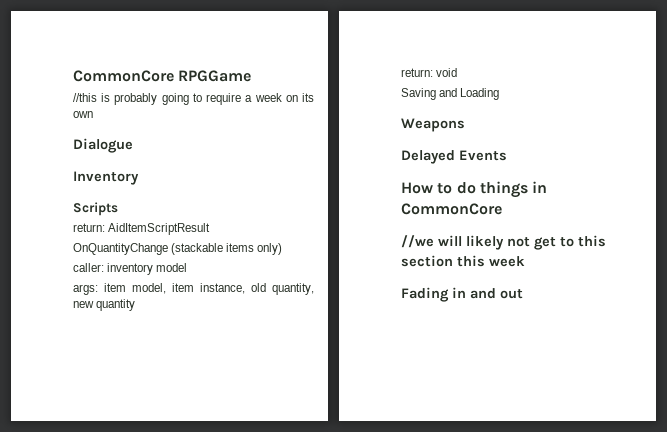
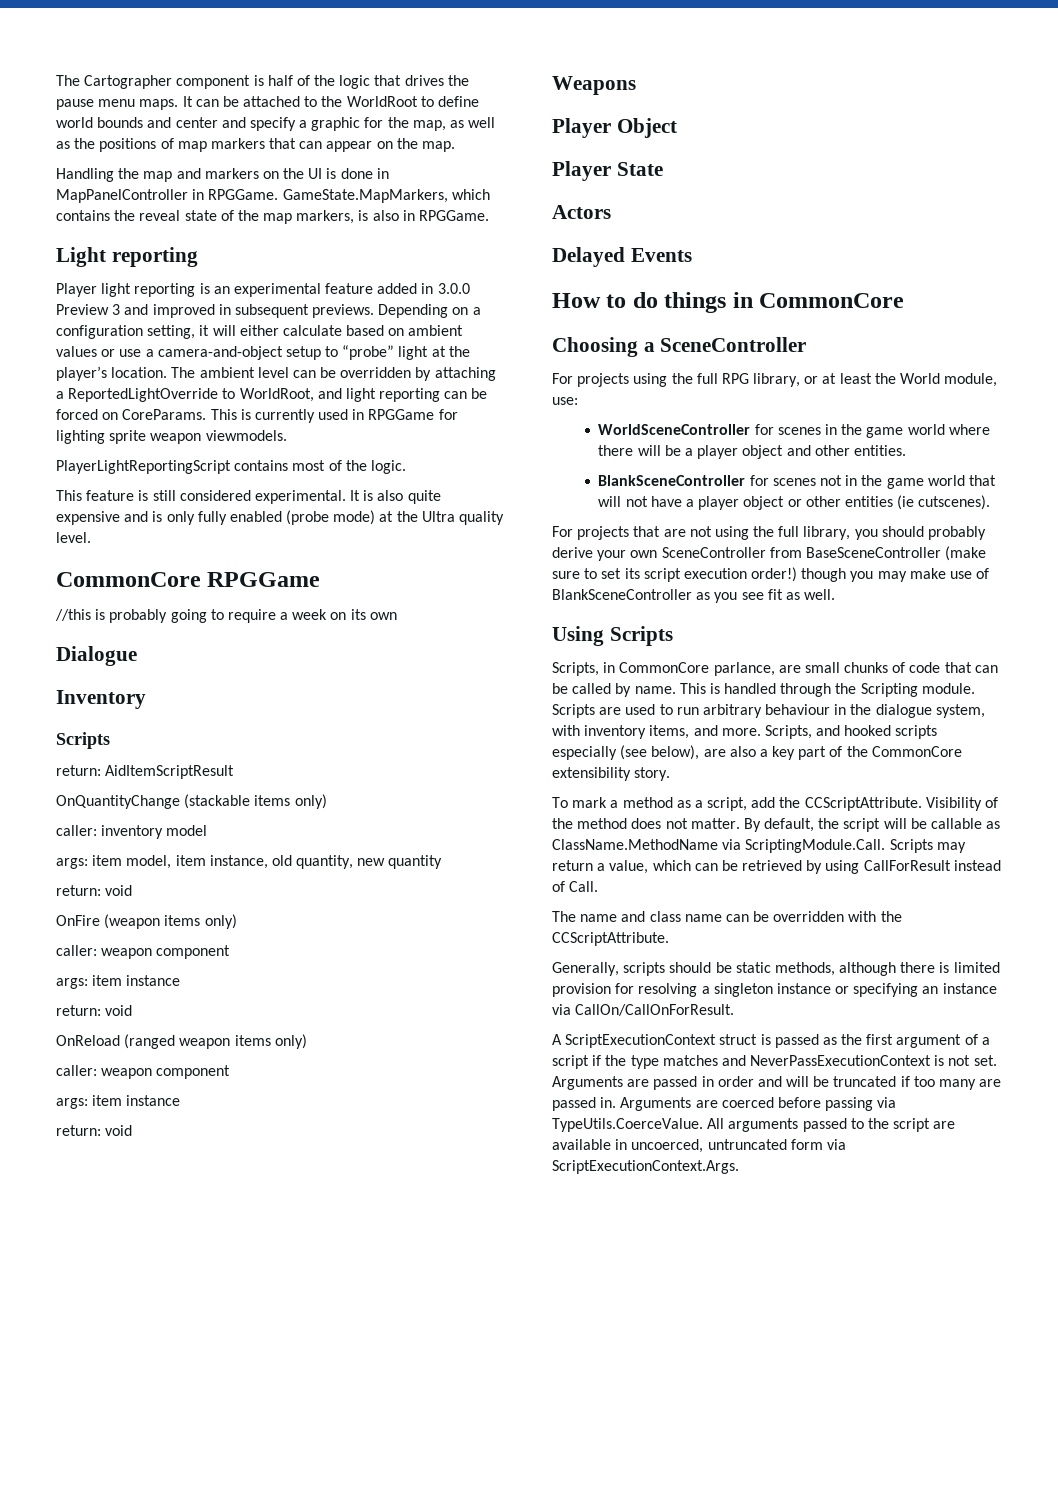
+ The Cartographer component is half of the logic that drives the pause menu maps. It can be attached to the WorldRoot to define world bounds and center and specify a graphic for the map, as well as the positions of map markers that can appear on the map.
+ Handling the map and markers on the UI is done in MapPanelController in RPGGame. GameState.MapMarkers, which contains the reveal state of the map markers, is also in RPGGame.
+ Light reporting
+ Player light reporting is an experimental feature added in 3.0.0 Preview 3 and improved in subsequent previews. Depending on a configuration setting, it will either calculate based on ambient values or use a camera-and-object setup to “probe” light at the player’s location. The ambient level can be overridden by attaching a ReportedLightOverride to WorldRoot, and light reporting can be forced on CoreParams. This is currently used in RPGGame for lighting sprite weapon viewmodels.
+ PlayerLightReportingScript contains most of the logic.
+ This feature is still considered experimental. It is also quite expensive and is only fully enabled (probe mode) at the Ultra quality level.
- Saving and Loading
+ OnFire (weapon items only)
+ caller: weapon component
+ args: item instance
+ return: void
+ OnReload (ranged weapon items only)
+ caller: weapon component
+ args: item instance
+ return: void
  Weapons
+ Player Object
+ Player State
+ Actors
- //we will likely not get to this section this week
- Fading in and out
+ Choosing a SceneController
+ For projects using the full RPG library, or at least the World module, use:
+ WorldSceneController for scenes in the game world where there will be a player object and other entities.
+ BlankSceneController for scenes not in the game world that will not have a player object or other entities (ie cutscenes).
+ For projects that are not using the full library, you should probably derive your own SceneController from BaseSceneController (make sure to set its script execution order!) though you may make use of BlankSceneController as you see fit as well.
+ Using Scripts
+ Scripts, in CommonCore parlance, are small chunks of code that can be called by name. This is handled through the Scripting module. Scripts are used to run arbitrary behaviour in the dialogue system, with inventory items, and more. Scripts, and hooked scripts especially (see below), are also a key part of the CommonCore extensibility story.
+ To mark a method as a script, add the CCScriptAttribute. Visibility of the method does not matter. By default, the script will be callable as ClassName.MethodName via ScriptingModule.Call. Scripts may return a value, which can be retrieved by using CallForResult instead of Call.
+ The name and class name can be overridden with the CCScriptAttribute.
+ Generally, scripts should be static methods, although there is limited provision for resolving a singleton instance or specifying an instance via CallOn/CallOnForResult.
+ A ScriptExecutionContext struct is passed as the first argument of a script if the type matches and NeverPassExecutionContext is not set. Arguments are passed in order and will be truncated if too many are passed in. Arguments are coerced before passing via TypeUtils.CoerceValue. All arguments passed to the script are available in uncoerced, untruncated form via ScriptExecutionContext.Args.

